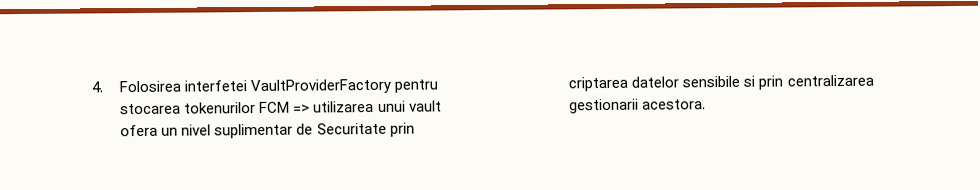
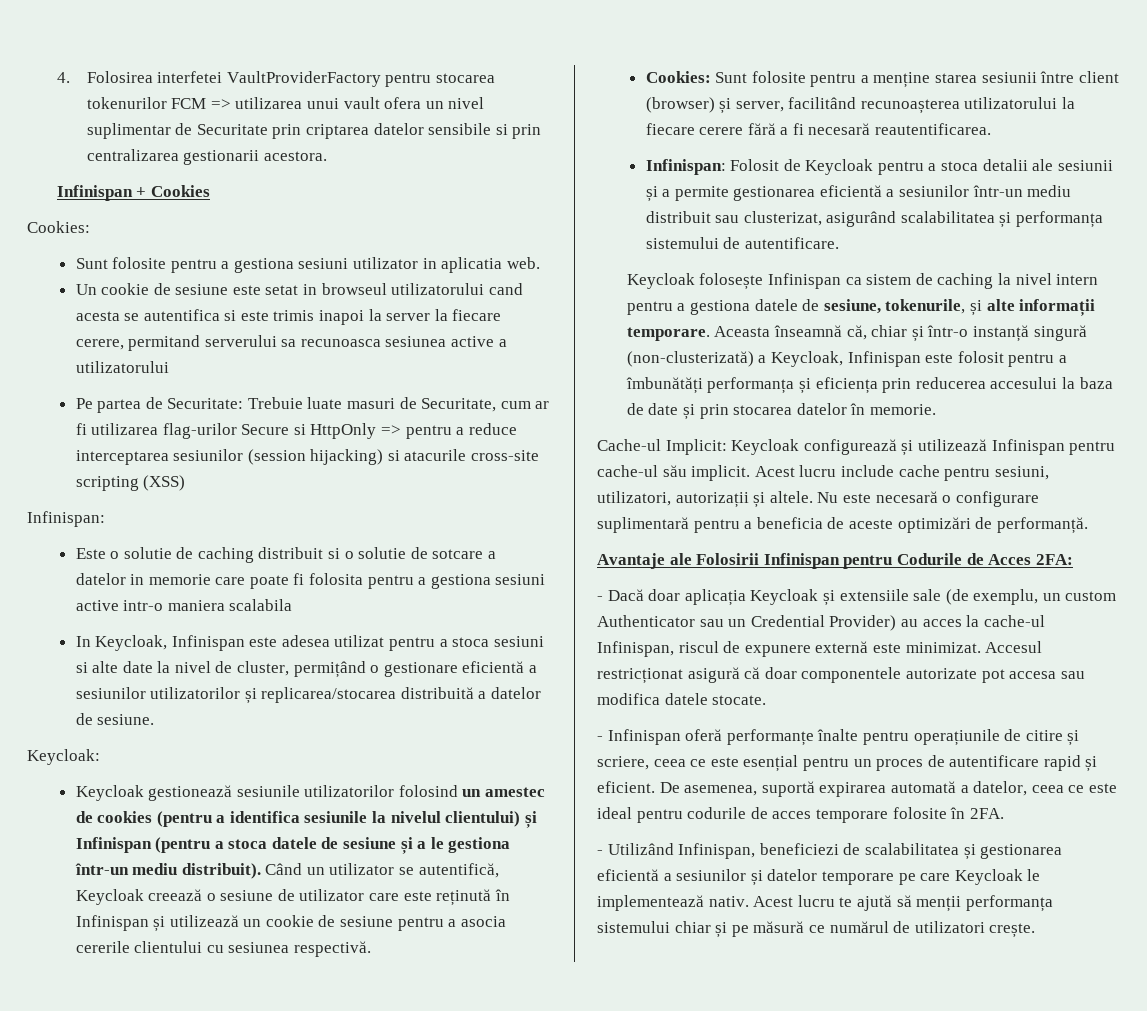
+ Infinispan + Cookies
+ Cookies:
+ Sunt folosite pentru a gestiona sesiuni utilizator in aplicatia web.
+ Un cookie de sesiune este setat in browseul utilizatorului cand acesta se autentifica si este trimis inapoi la server la fiecare cerere, permitand serverului sa recunoasca sesiunea active a utilizatorului
+ Pe partea de Securitate: Trebuie luate masuri de Securitate, cum ar fi utilizarea flag-urilor Secure si HttpOnly => pentru a reduce interceptarea sesiunilor (session hijacking) si atacurile cross-site scripting (XSS)
+ Infinispan:
+ Este o solutie de caching distribuit si o solutie de sotcare a datelor in memorie care poate fi folosita pentru a gestiona sesiuni active intr-o maniera scalabila
+ In Keycloak, Infinispan este adesea utilizat pentru a stoca sesiuni si alte date la nivel de cluster, permițând o gestionare eficientă a sesiunilor utilizatorilor și replicarea/stocarea distribuită a datelor de sesiune.
+ Keycloak:
+ Keycloak gestionează sesiunile utilizatorilor folosind un amestec de cookies (pentru a identifica sesiunile la nivelul clientului) și Infinispan (pentru a stoca datele de sesiune și a le gestiona într-un mediu distribuit). Când un utilizator se autentifică, Keycloak creează o sesiune de utilizator care este reținută în Infinispan și utilizează un cookie de sesiune pentru a asocia cererile clientului cu sesiunea respectivă.
+ Cookies: Sunt folosite pentru a menține starea sesiunii între client (browser) și server, facilitând recunoașterea utilizatorului la fiecare cerere fără a fi necesară reautentificarea.
+ Infinispan: Folosit de Keycloak pentru a stoca detalii ale sesiunii și a permite gestionarea eficientă a sesiunilor într-un mediu distribuit sau clusterizat, asigurând scalabilitatea și performanța sistemului de autentificare.
+ Keycloak folosește Infinispan ca sistem de caching la nivel intern pentru a gestiona datele de sesiune, tokenurile, și alte informații temporare. Aceasta înseamnă că, chiar și într-o instanță singură (non-clusterizată) a Keycloak, Infinispan este folosit pentru a îmbunătăți performanța și eficiența prin reducerea accesului la baza de date și prin stocarea datelor în memorie.
+ Cache-ul Implicit: Keycloak configurează și utilizează Infinispan pentru cache-ul său implicit. Acest lucru include cache pentru sesiuni, utilizatori, autorizații și altele. Nu este necesară o configurare suplimentară pentru a beneficia de aceste optimizări de performanță.
+ Avantaje ale Folosirii Infinispan pentru Codurile de Acces 2FA:
+ - Dacă doar aplicația Keycloak și extensiile sale (de exemplu, un custom Authenticator sau un Credential Provider) au acces la cache-ul Infinispan, riscul de expunere externă este minimizat. Accesul restricționat asigură că doar componentele autorizate pot accesa sau modifica datele stocate.
+ - Infinispan oferă performanțe înalte pentru operațiunile de citire și scriere, ceea ce este esențial pentru un proces de autentificare rapid și eficient. De asemenea, suportă expirarea automată a datelor, ceea ce este ideal pentru codurile de acces temporare folosite în 2FA.
+ - Utilizând Infinispan, beneficiezi de scalabilitatea și gestionarea eficientă a sesiunilor și datelor temporare pe care Keycloak le implementează nativ. Acest lucru te ajută să menții performanța sistemului chiar și pe măsură ce numărul de utilizatori crește.

